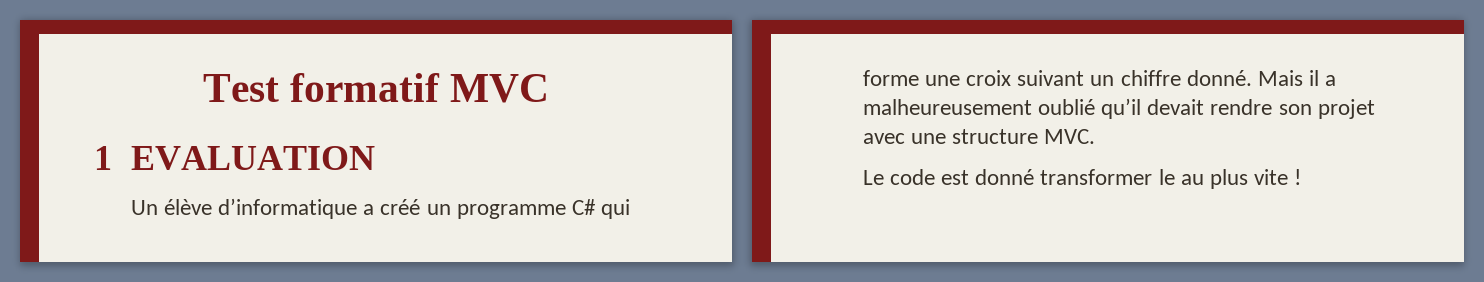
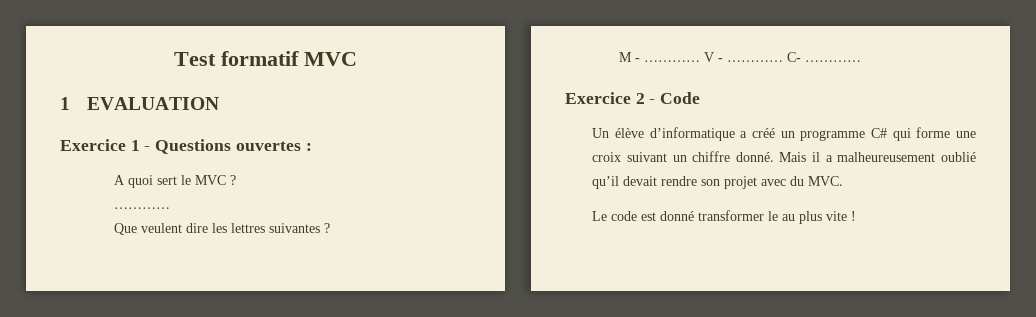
+ Exercice 1 - Questions ouvertes :
+ A quoi sert le MVC ?
+ …………
+ Que veulent dire les lettres suivantes ?
+ M - ………… V - ………… C- …………
+ Exercice 2 - Code
- Mais il a malheureusement oublié qu’il devait rendre son projet avec une structure MVC.
+ Mais il a malheureusement oublié qu’il devait rendre son projet avec du MVC.

